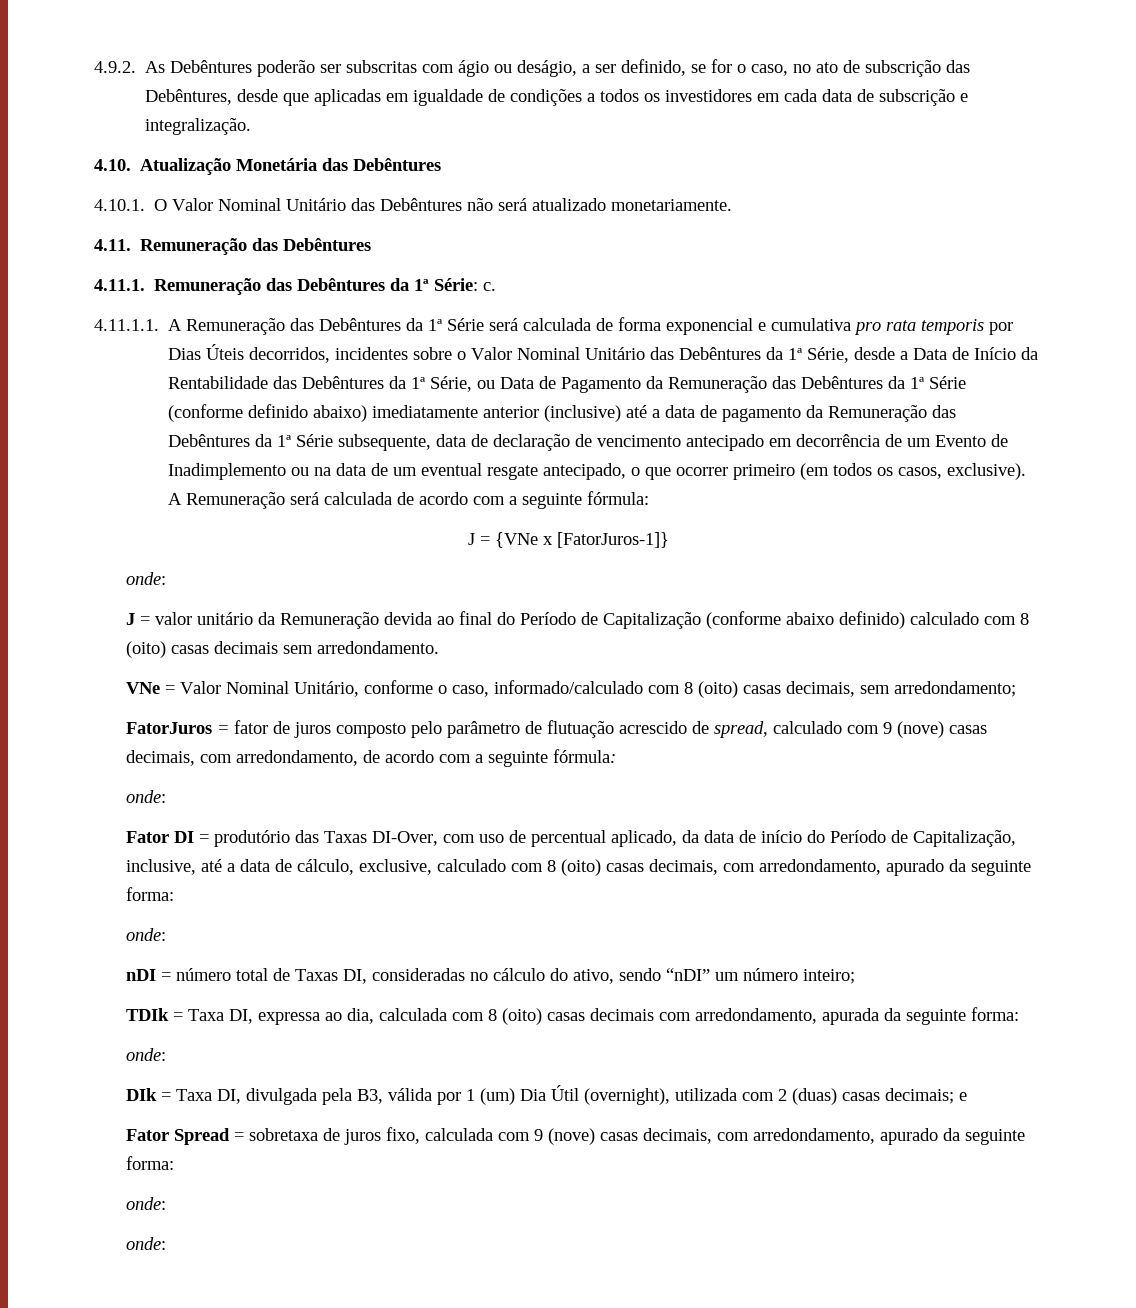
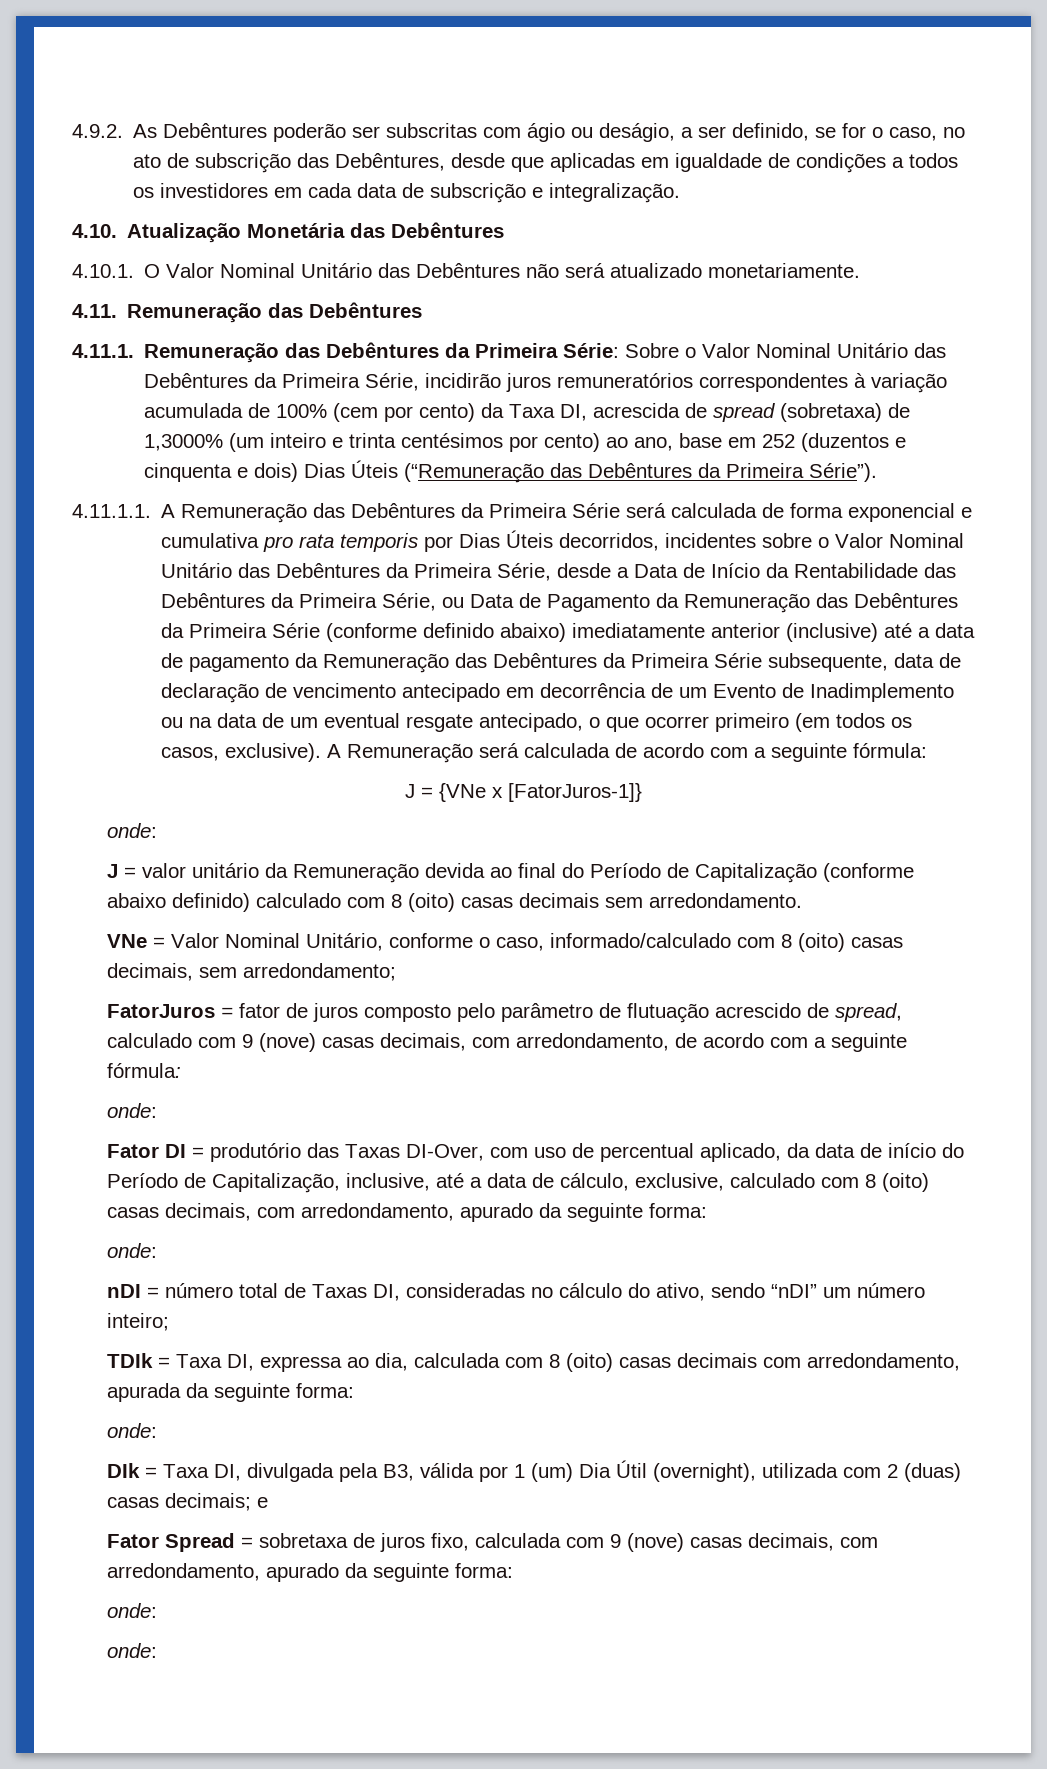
- 4.11.1. Remuneração das Debêntures da 1ª Série: c.
+ 4.11.1. Remuneração das Debêntures da Primeira Série: Sobre o Valor Nominal Unitário das Debêntures da Primeira Série, incidirão juros remuneratórios correspondentes à variação acumulada de 100% (cem por cento) da Taxa DI, acrescida de spread (sobretaxa) de 1,3000% (um inteiro e trinta centésimos por cento) ao ano, base em 252 (duzentos e cinquenta e dois) Dias Úteis (“Remuneração das Debêntures da Primeira Série”).
- 4.11.1.1. A Remuneração das Debêntures da 1ª Série será calculada de forma exponencial e cumulativa pro rata temporis por Dias Úteis decorridos, incidentes sobre o Valor Nominal Unitário das Debêntures da 1ª Série, desde a Data de Início da Rentabilidade das Debêntures da 1ª Série, ou Data de Pagamento da Remuneração das Debêntures da 1ª Série (conforme definido abaixo) imediatamente anterior (inclusive) até a data de pagamento da Remuneração das Debêntures da 1ª Série subsequente, data de declaração de vencimento antecipado em decorrência de um Evento de Inadimplemento ou na data de um eventual resgate antecipado, o que ocorrer primeiro (em todos os casos, exclusive).
+ 4.11.1.1. A Remuneração das Debêntures da Primeira Série será calculada de forma exponencial e cumulativa pro rata temporis por Dias Úteis decorridos, incidentes sobre o Valor Nominal Unitário das Debêntures da Primeira Série, desde a Data de Início da Rentabilidade das Debêntures da Primeira Série, ou Data de Pagamento da Remuneração das Debêntures da Primeira Série (conforme definido abaixo) imediatamente anterior (inclusive) até a data de pagamento da Remuneração das Debêntures da Primeira Série subsequente, data de declaração de vencimento antecipado em decorrência de um Evento de Inadimplemento ou na data de um eventual resgate antecipado, o que ocorrer primeiro (em todos os casos, exclusive).

